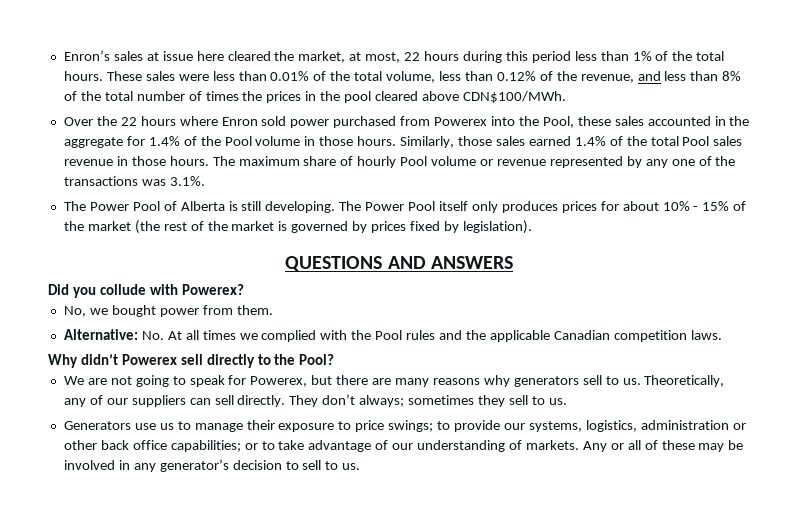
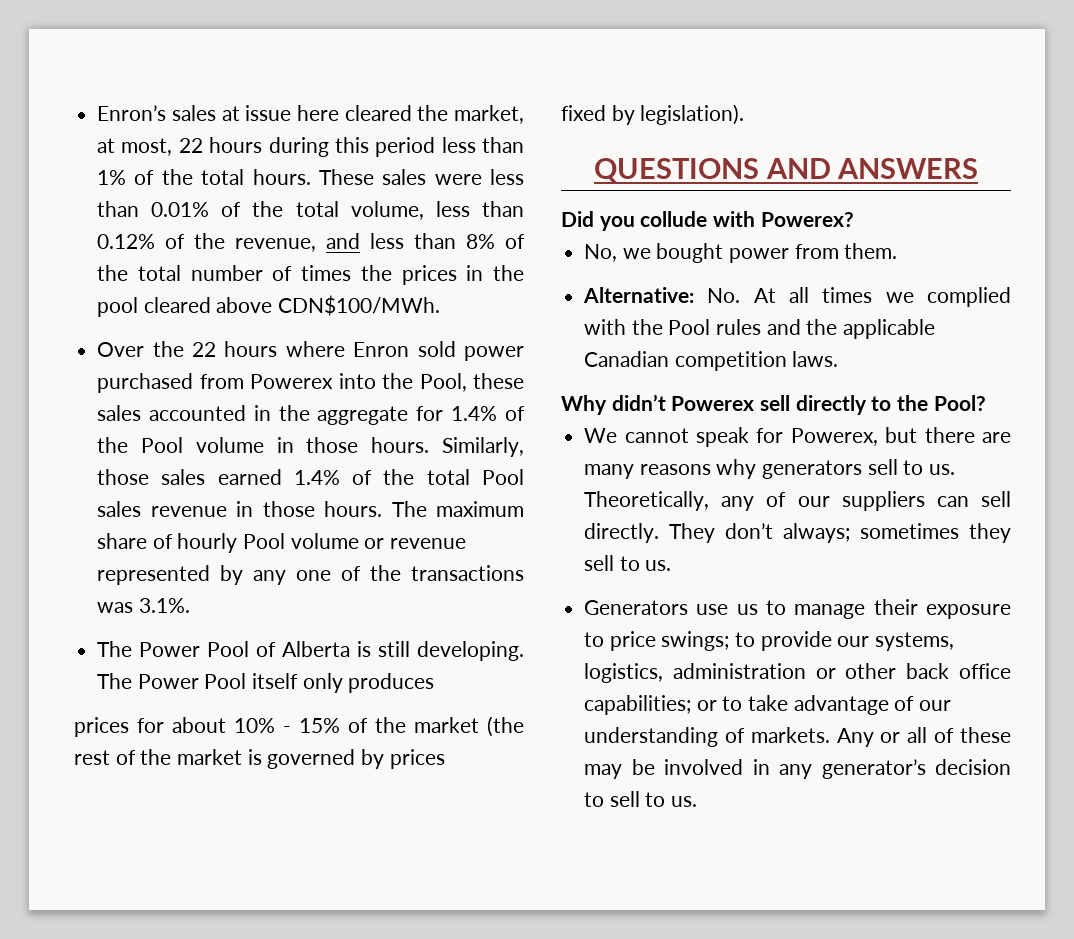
- The Power Pool itself only produces prices for about 10% - 15% of the market (the rest of the market is governed by prices fixed by legislation).
+ The Power Pool itself only produces
+ prices for about 10% - 15% of the market (the rest of the market is governed by prices
+ fixed by legislation).
- We are not going to speak for Powerex, but there are many reasons why generators sell to us.
+ We cannot speak for Powerex, but there are many reasons why generators sell to us.

